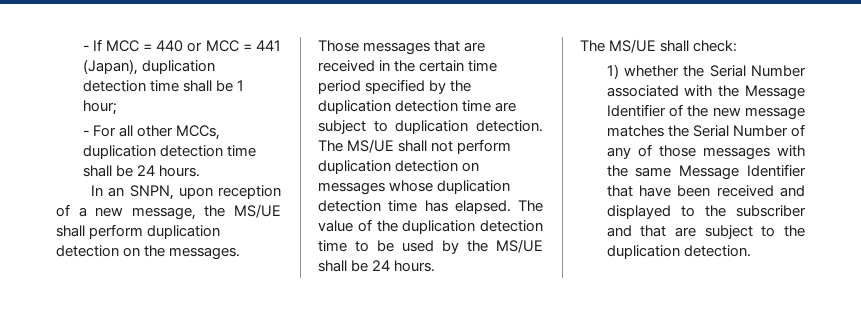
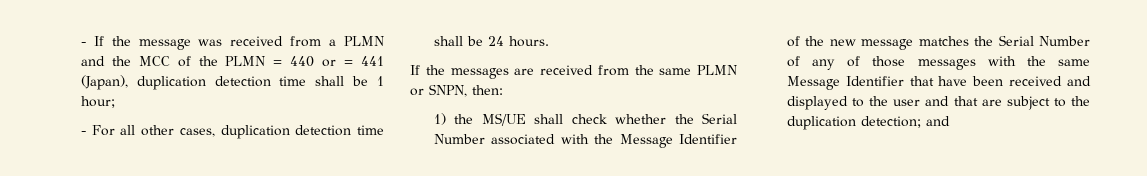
- - If MCC = 440 or MCC = 441 (Japan), duplication detection time shall be 1 hour;
+ - If the message was received from a PLMN and the MCC of the PLMN = 440 or = 441 (Japan), duplication detection time shall be 1 hour;
- - For all other MCCs, duplication detection time shall be 24 hours.
+ - For all other cases, duplication detection time shall be 24 hours.
- In an SNPN, upon reception of a new message, the MS/UE shall perform duplication detection on the messages. Those messages that are received in the certain time period specified by the duplication detection time are subject to duplication detection. The MS/UE shall not perform duplication detection on messages whose duplication detection time has elapsed. The value of the duplication detection time to be used by the MS/UE shall be 24 hours.
- The MS/UE shall check:
- 1) whether the Serial Number associated with the Message Identifier of the new message matches the Serial Number of any of those messages with the same Message Identifier that have been received and displayed to the subscriber and that are subject to the duplication detection.
+ If the messages are received from the same PLMN or SNPN, then:
+ 1) the MS/UE shall check whether the Serial Number associated with the Message Identifier of the new message matches the Serial Number of any of those messages with the same Message Identifier that have been received and displayed to the user and that are subject to the duplication detection; and

